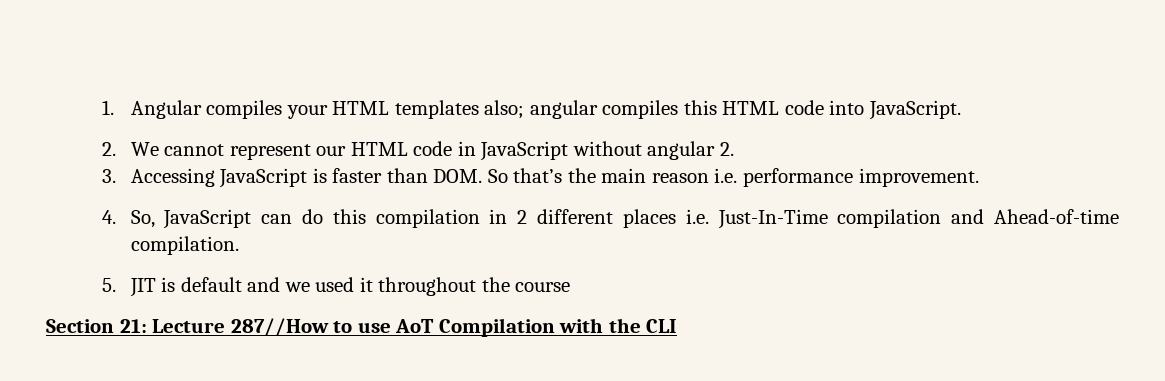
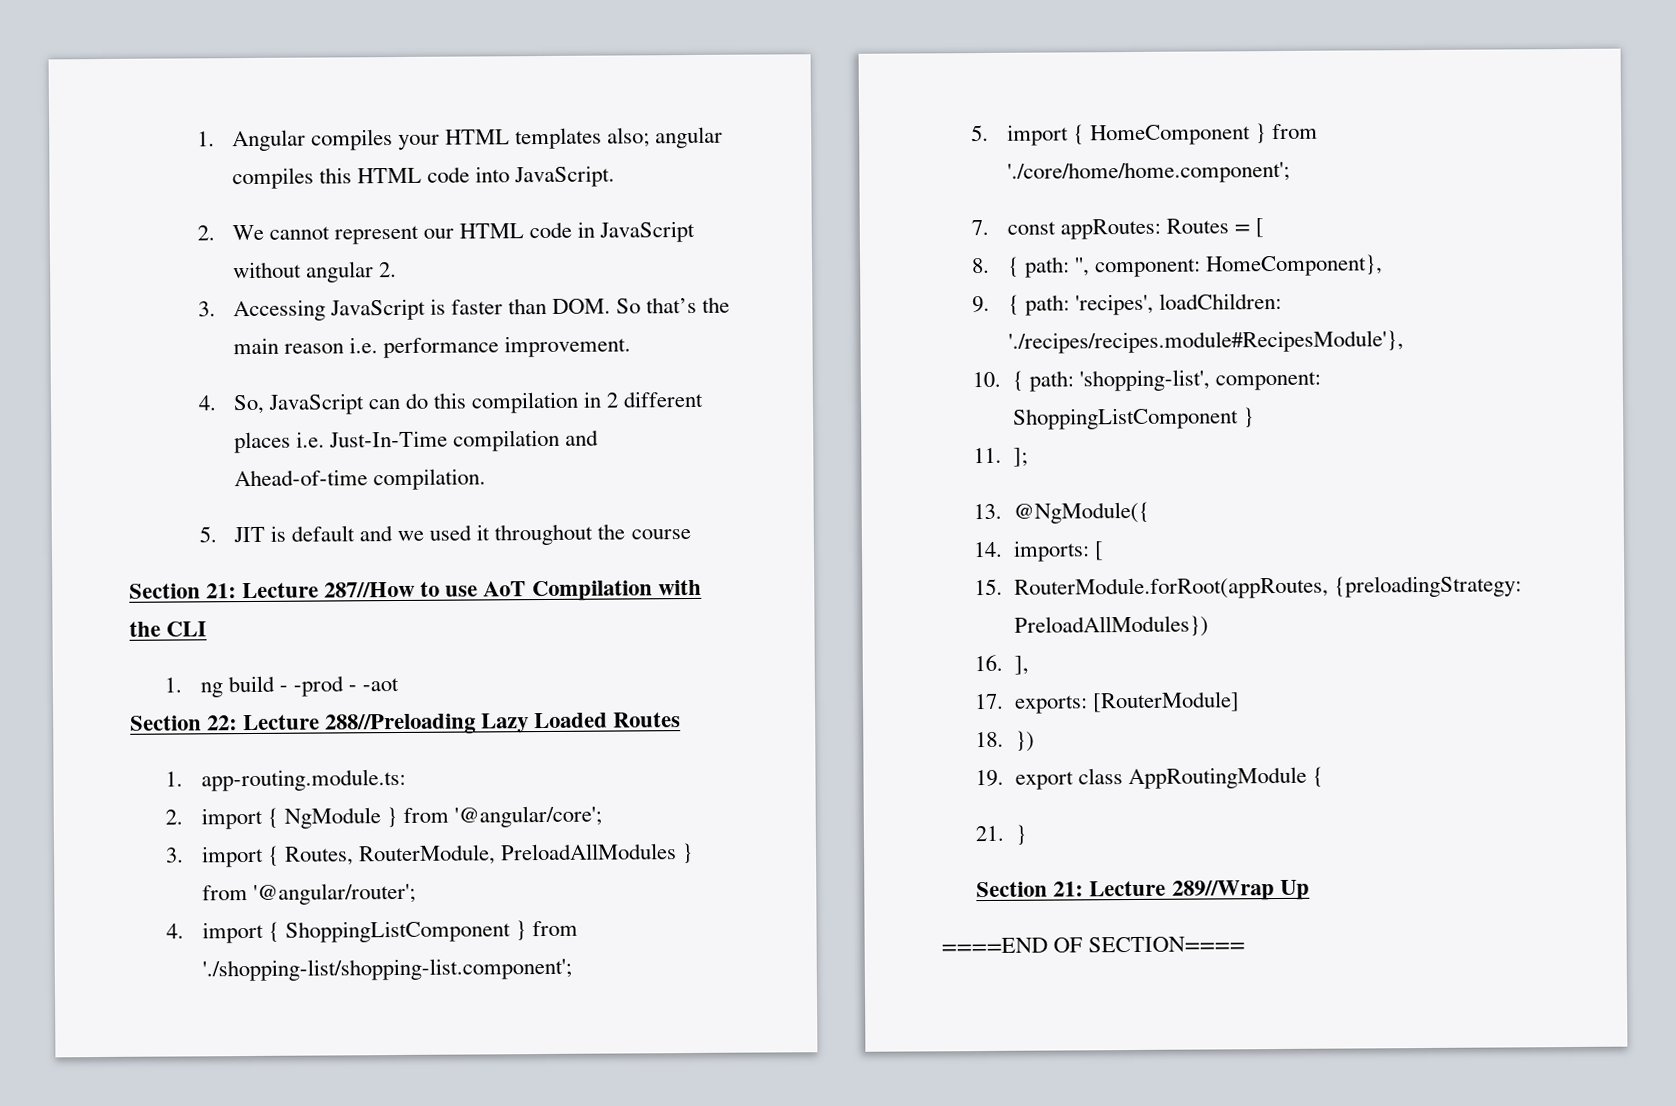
+ 1. ng build - -prod - -aot
+ Section 22: Lecture 288//Preloading Lazy Loaded Routes
+ 1. app-routing.module.ts:
+ 2. import { NgModule } from '@angular/core';
+ 3. import { Routes, RouterModule, PreloadAllModules } from '@angular/router';
+ 4. import { ShoppingListComponent } from './shopping-list/shopping-list.component';
+ 5. import { HomeComponent } from './core/home/home.component';
+ 7. const appRoutes: Routes = [
+ 8. { path: '', component: HomeComponent},
+ 9. { path: 'recipes', loadChildren: './recipes/recipes.module#RecipesModule'},
+ 10. { path: 'shopping-list', component: ShoppingListComponent }
+ 11. ];
+ 13. @NgModule({
+ 14. imports: [
+ 15. RouterModule.forRoot(appRoutes, {preloadingStrategy: PreloadAllModules})
+ 16. ],
+ 17. exports: [RouterModule]
+ 18. })
+ 19. export class AppRoutingModule {
+ 21. }
+ Section 21: Lecture 289//Wrap Up
+ ====END OF SECTION====

